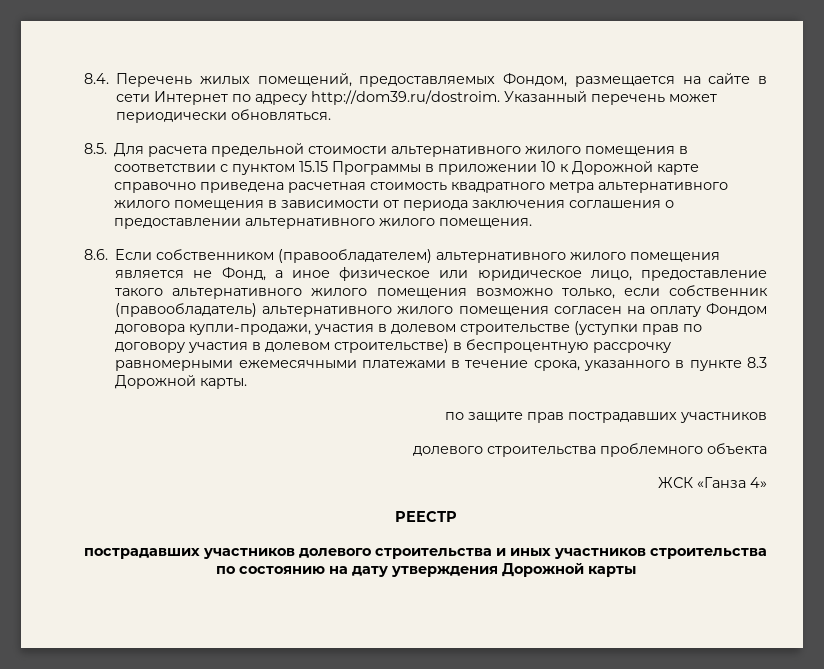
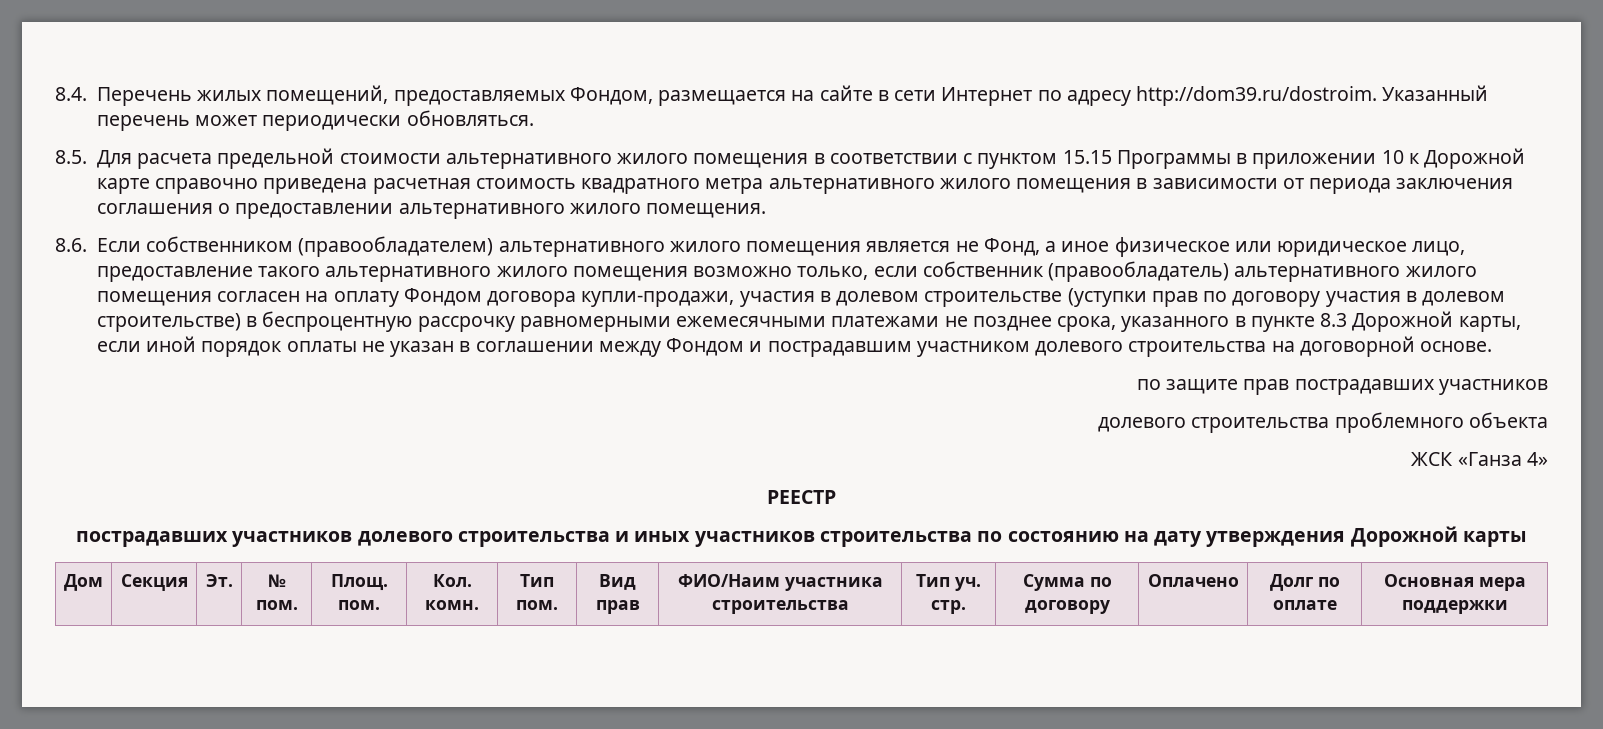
- 8.6. Если собственником (правообладателем) альтернативного жилого помещения является не Фонд, а иное физическое или юридическое лицо, предоставление такого альтернативного жилого помещения возможно только, если собственник (правообладатель) альтернативного жилого помещения согласен на оплату Фондом договора купли-продажи, участия в долевом строительстве (уступки прав по договору участия в долевом строительстве) в беспроцентную рассрочку равномерными ежемесячными платежами в течение срока, указанного в пункте 8.3 Дорожной карты.
+ 8.6. Если собственником (правообладателем) альтернативного жилого помещения является не Фонд, а иное физическое или юридическое лицо, предоставление такого альтернативного жилого помещения возможно только, если собственник (правообладатель) альтернативного жилого помещения согласен на оплату Фондом договора купли-продажи, участия в долевом строительстве (уступки прав по договору участия в долевом строительстве) в беспроцентную рассрочку равномерными ежемесячными платежами не позднее срока, указанного в пункте 8.3 Дорожной карты, если иной порядок оплаты не указан в соглашении между Фондом и пострадавшим участником долевого строительства на договорной основе.
+ Дом | Секция | Эт. | № пом. | Площ. пом. | Кол. комн. | Тип пом. | Вид прав | ФИО/Наим участника строительства | Тип уч. стр. | Сумма по договору | Оплачено | Долг по оплате | Основная мера поддержки

